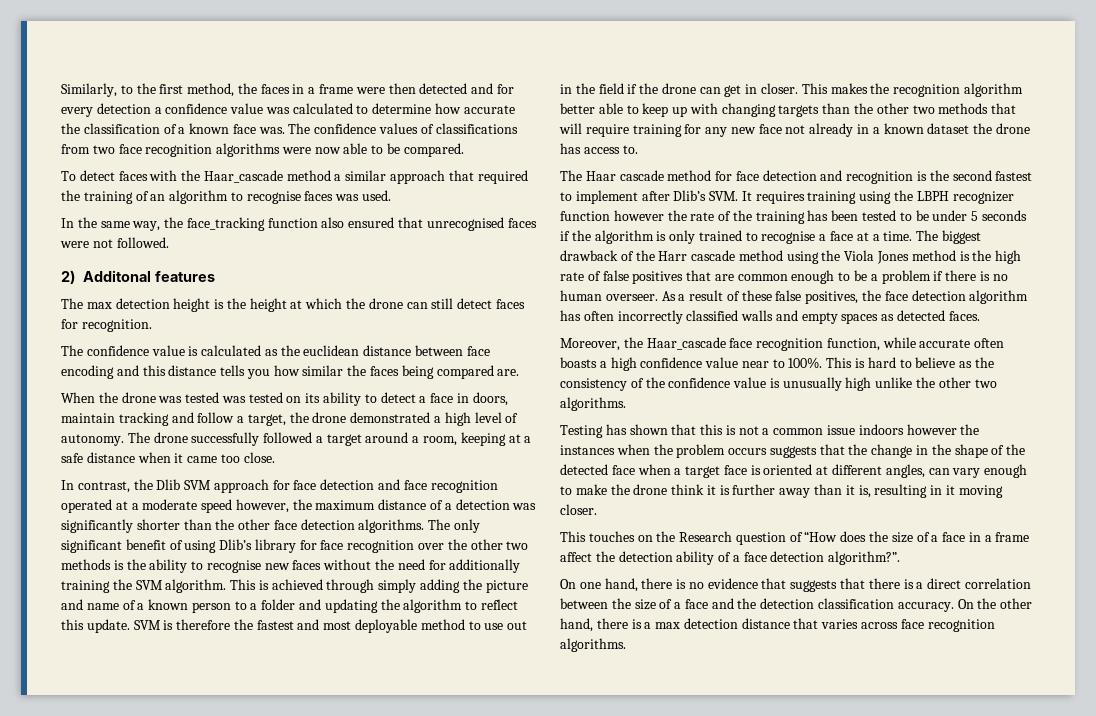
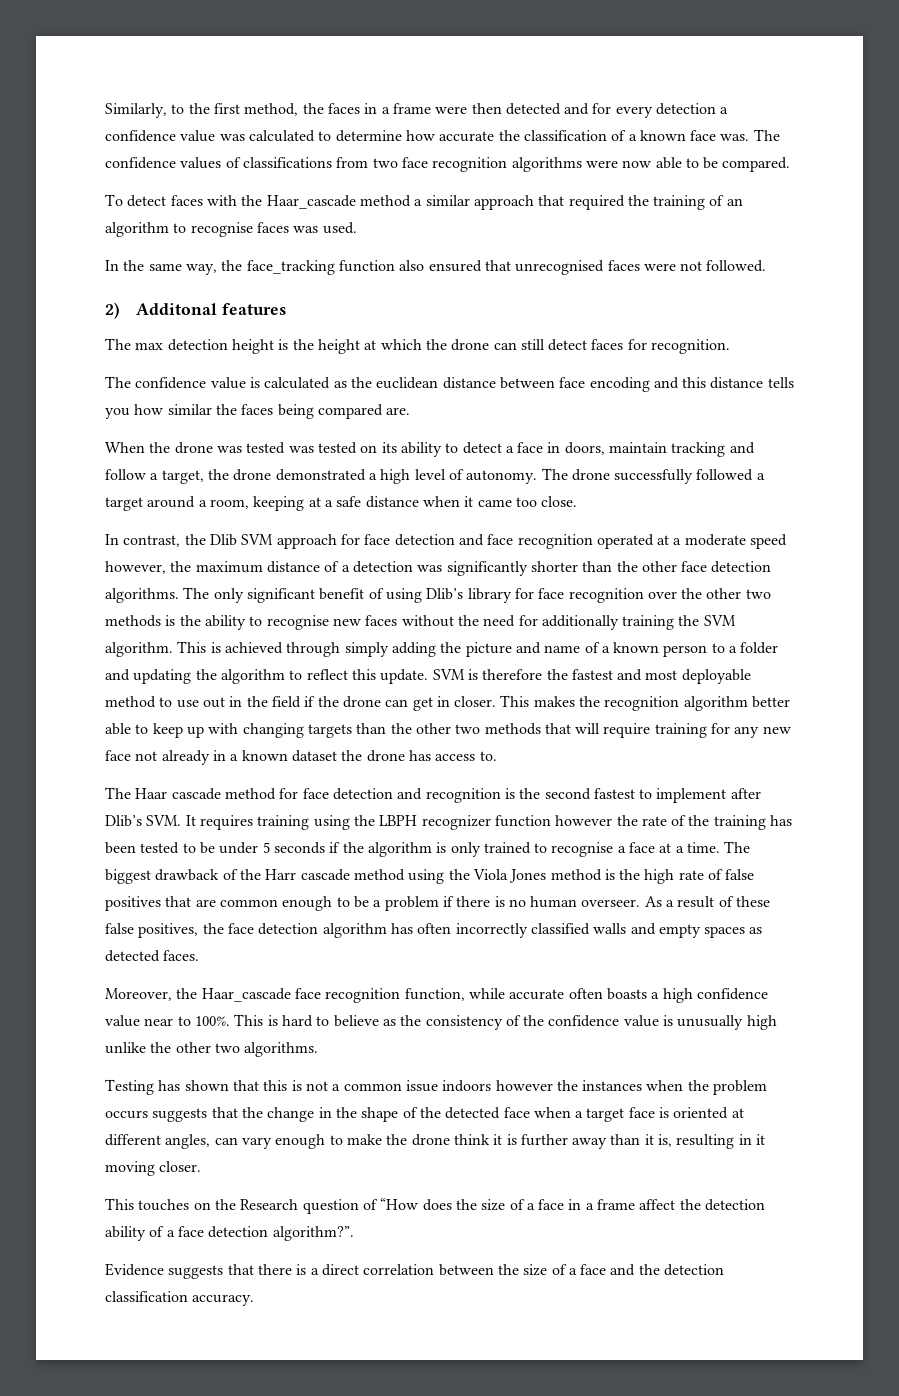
- On one hand, there is no evidence that suggests that there is a direct correlation between the size of a face and the detection classification accuracy. On the other hand, there is a max detection distance that varies across face recognition algorithms.
+ Evidence suggests that there is a direct correlation between the size of a face and the detection classification accuracy.

